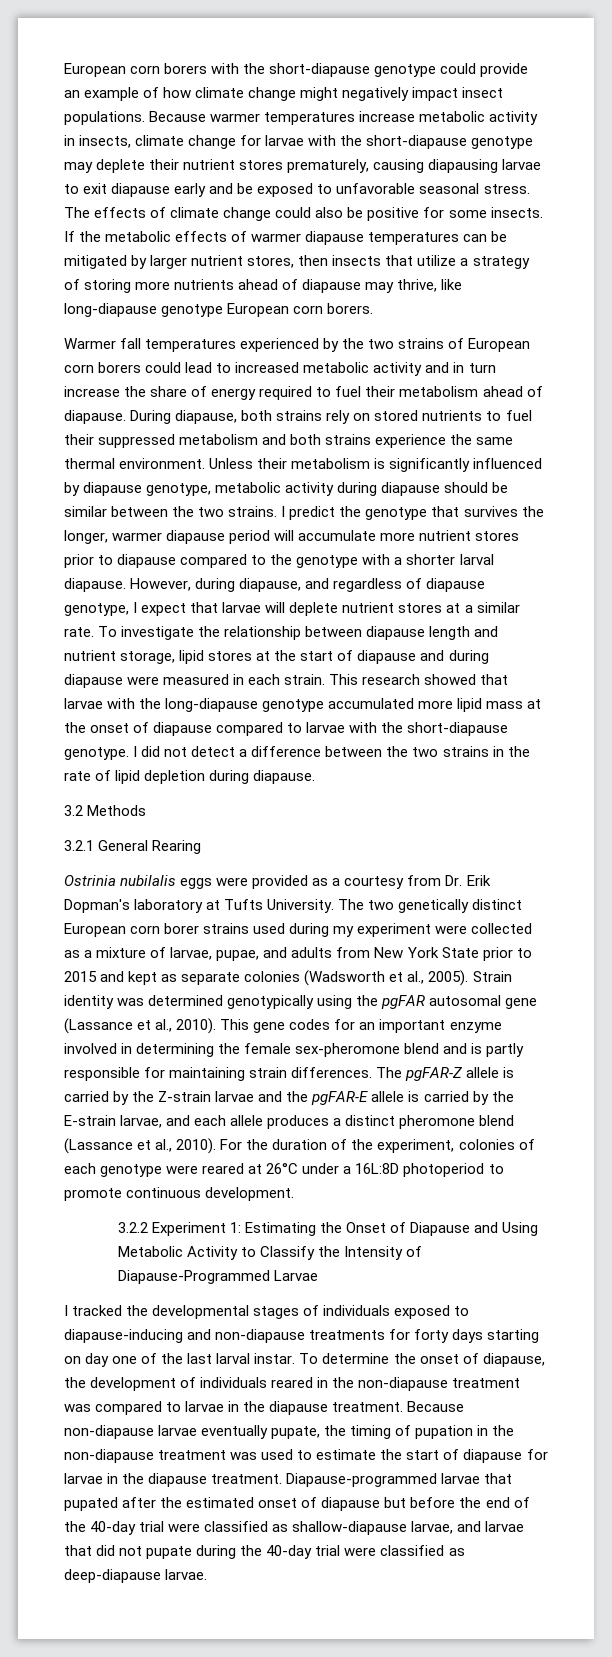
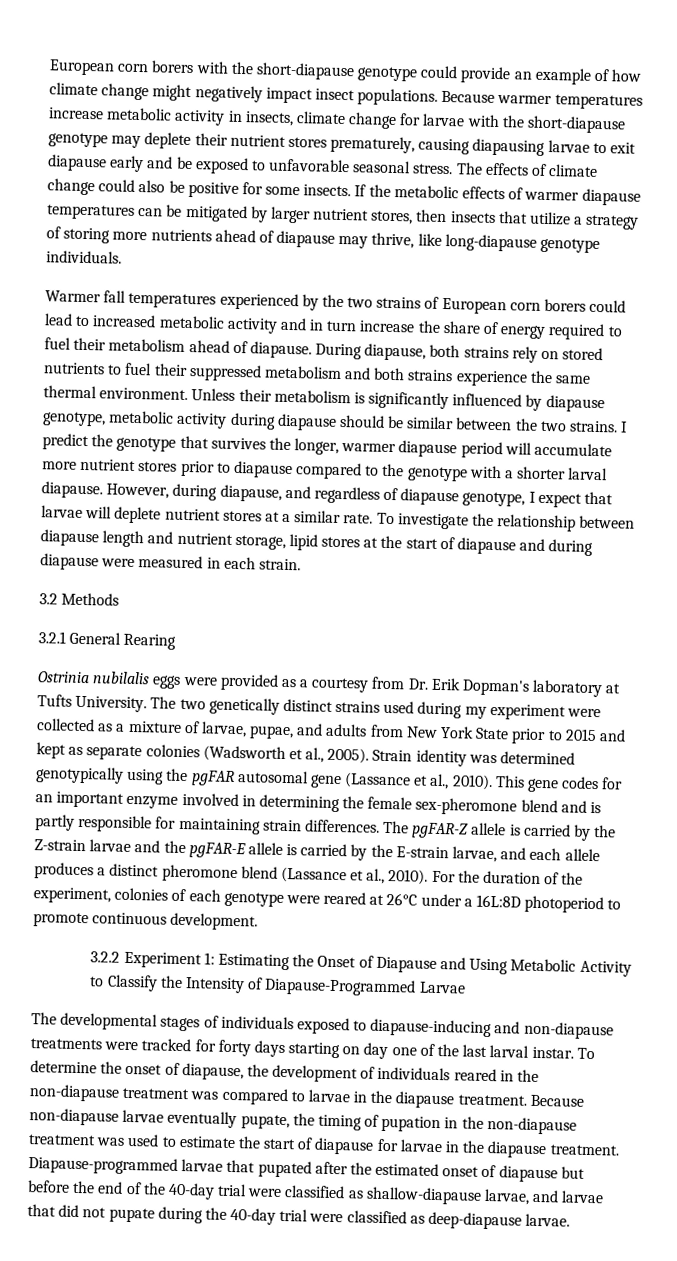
- If the metabolic effects of warmer diapause temperatures can be mitigated by larger nutrient stores, then insects that utilize a strategy of storing more nutrients ahead of diapause may thrive, like long-diapause genotype European corn borers.
+ If the metabolic effects of warmer diapause temperatures can be mitigated by larger nutrient stores, then insects that utilize a strategy of storing more nutrients ahead of diapause may thrive, like long-diapause genotype individuals.
- This research showed that larvae with the long-diapause genotype accumulated more lipid mass at the onset of diapause compared to larvae with the short-diapause genotype. I did not detect a difference between the two strains in the rate of lipid depletion during diapause.
- The two genetically distinct European corn borer strains used during my experiment were collected as a mixture of larvae, pupae, and adults from New York State prior to 2015 and kept as separate colonies (Wadsworth et al., 2005).
+ The two genetically distinct strains used during my experiment were collected as a mixture of larvae, pupae, and adults from New York State prior to 2015 and kept as separate colonies (Wadsworth et al., 2005).
- I tracked the developmental stages of individuals exposed to diapause-inducing and non-diapause treatments for forty days starting on day one of the last larval instar.
+ The developmental stages of individuals exposed to diapause-inducing and non-diapause treatments were tracked for forty days starting on day one of the last larval instar.

